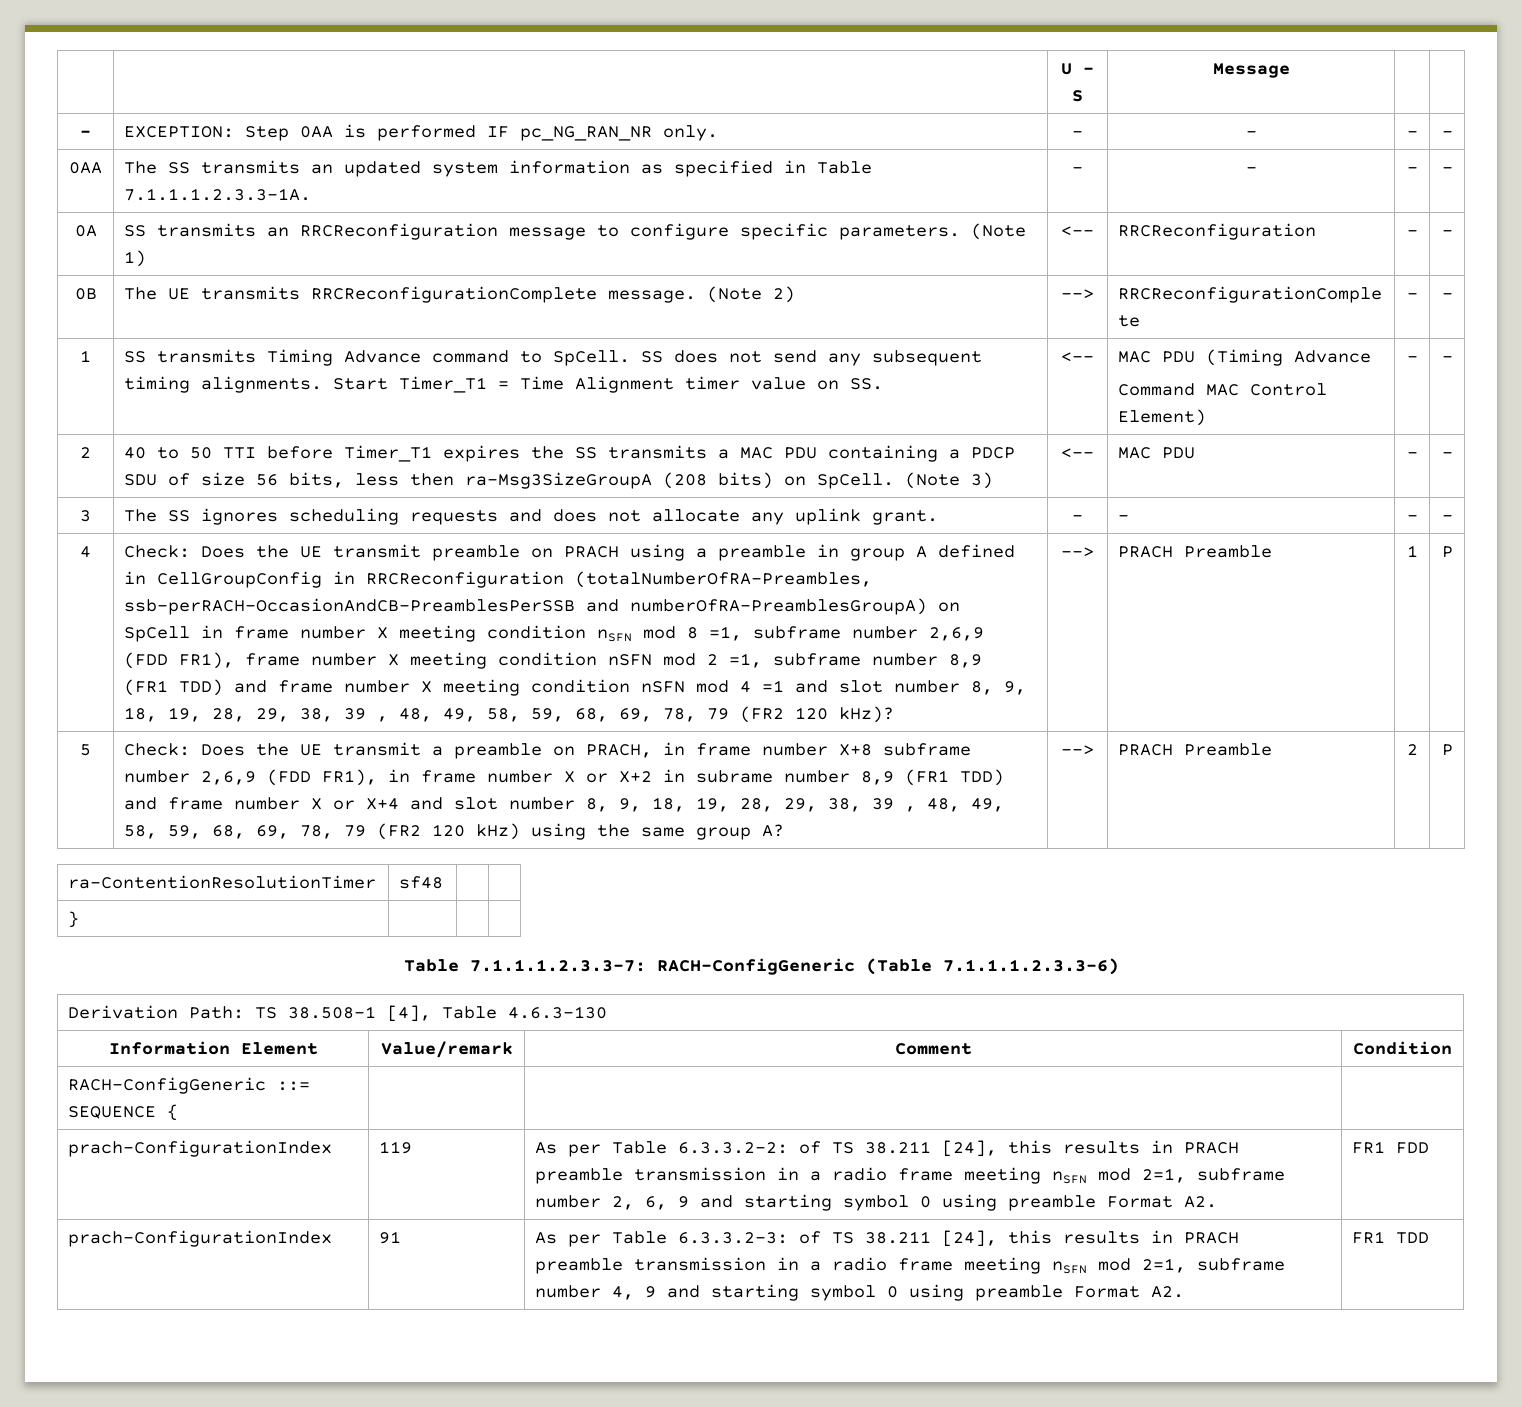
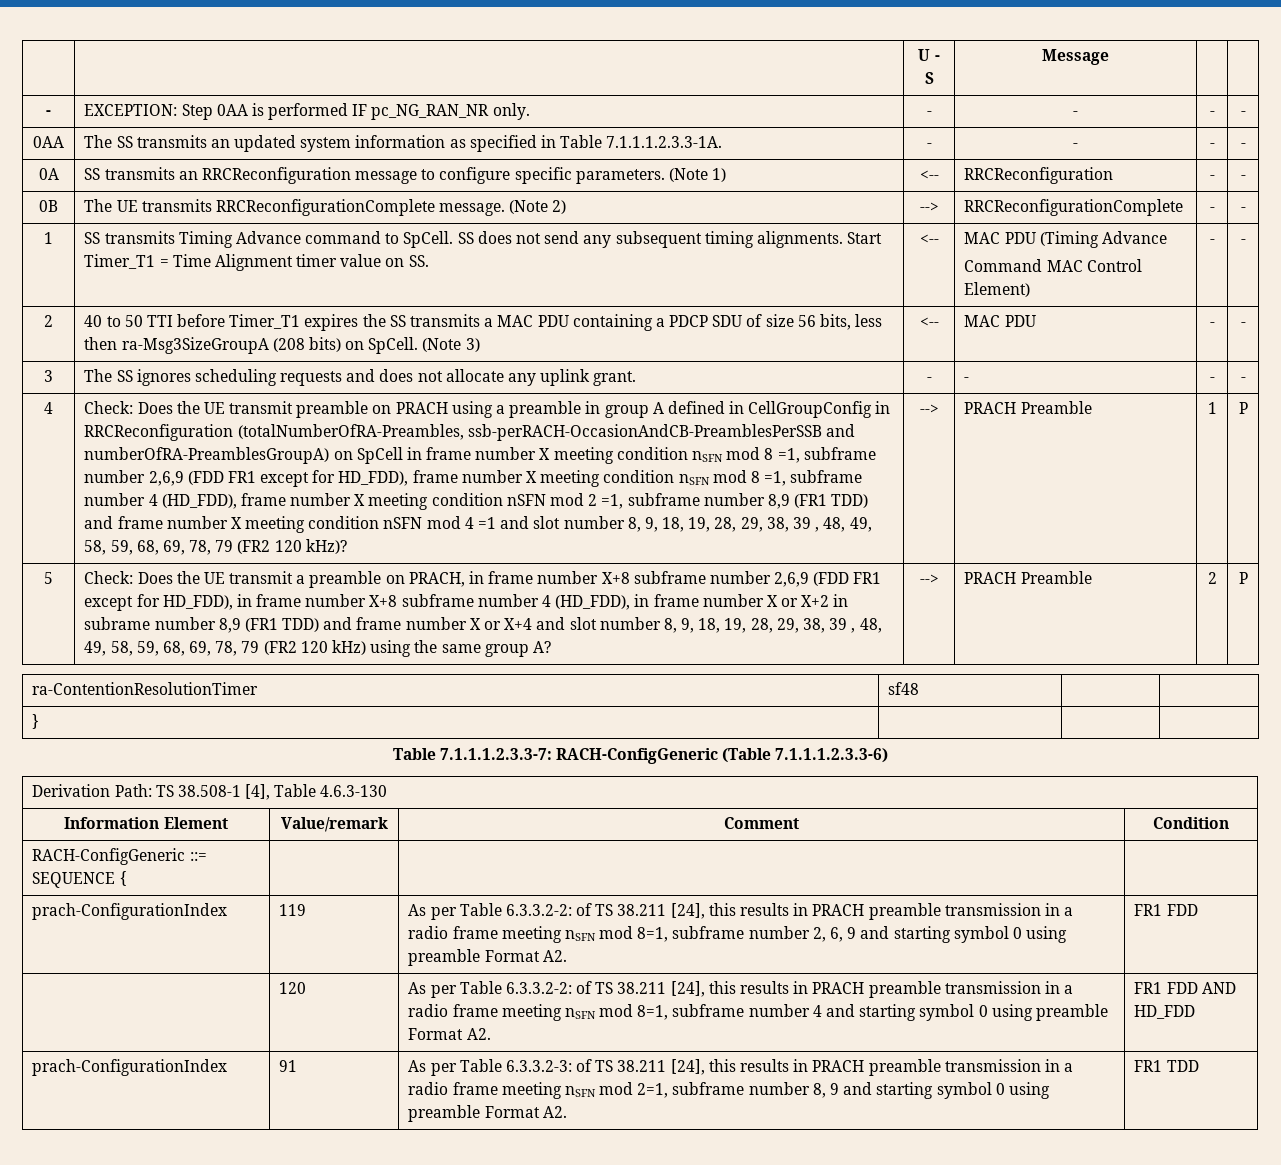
- Does the UE transmit preamble on PRACH using a preamble in group A defined in CellGroupConfig in RRCReconfiguration (totalNumberOfRA-Preambles, ssb-perRACH-OccasionAndCB-PreamblesPerSSB and numberOfRA-PreamblesGroupA) on SpCell in frame number X meeting condition nSFN mod 8 =1, subframe number 2,6,9 (FDD FR1), frame number X meeting condition nSFN mod 2 =1, subframe number 8,9 (FR1 TDD) and frame number X meeting condition nSFN mod 4 =1 and slot number 8, 9, 18, 19, 28, 29, 38, 39 , 48, 49, 58, 59, 68, 69, 78, 79 (FR2 120 kHz)?
+ Does the UE transmit preamble on PRACH using a preamble in group A defined in CellGroupConfig in RRCReconfiguration (totalNumberOfRA-Preambles, ssb-perRACH-OccasionAndCB-PreamblesPerSSB and numberOfRA-PreamblesGroupA) on SpCell in frame number X meeting condition nSFN mod 8 =1, subframe number 2,6,9 (FDD FR1 except for HD_FDD), frame number X meeting condition nSFN mod 8 =1, subframe number 4 (HD_FDD), frame number X meeting condition nSFN mod 2 =1, subframe number 8,9 (FR1 TDD) and frame number X meeting condition nSFN mod 4 =1 and slot number 8, 9, 18, 19, 28, 29, 38, 39 , 48, 49, 58, 59, 68, 69, 78, 79 (FR2 120 kHz)?
- Does the UE transmit a preamble on PRACH, in frame number X+8 subframe number 2,6,9 (FDD FR1), in frame number X or X+2 in subrame number 8,9 (FR1 TDD) and frame number X or X+4 and slot number 8, 9, 18, 19, 28, 29, 38, 39 , 48, 49, 58, 59, 68, 69, 78, 79 (FR2 120 kHz) using the same group A?
+ Does the UE transmit a preamble on PRACH, in frame number X+8 subframe number 2,6,9 (FDD FR1 except for HD_FDD), in frame number X+8 subframe number 4 (HD_FDD), in frame number X or X+2 in subrame number 8,9 (FR1 TDD) and frame number X or X+4 and slot number 8, 9, 18, 19, 28, 29, 38, 39 , 48, 49, 58, 59, 68, 69, 78, 79 (FR2 120 kHz) using the same group A?
- prach-ConfigurationIndex | 119 | As per Table 6.3.3.2-2: of TS 38.211 [24], this results in PRACH preamble transmission in a radio frame meeting nSFN mod 2=1, subframe number 2, 6, 9 and starting symbol 0 using preamble Format A2. | FR1 FDD
+ prach-ConfigurationIndex | 119 | As per Table 6.3.3.2-2: of TS 38.211 [24], this results in PRACH preamble transmission in a radio frame meeting nSFN mod 8=1, subframe number 2, 6, 9 and starting symbol 0 using preamble Format A2. | FR1 FDD
+ | 120 | As per Table 6.3.3.2-2: of TS 38.211 [24], this results in PRACH preamble transmission in a radio frame meeting nSFN mod 8=1, subframe number 4 and starting symbol 0 using preamble Format A2. | FR1 FDD AND HD_FDD
- prach-ConfigurationIndex | 91 | As per Table 6.3.3.2-3: of TS 38.211 [24], this results in PRACH preamble transmission in a radio frame meeting nSFN mod 2=1, subframe number 4, 9 and starting symbol 0 using preamble Format A2. | FR1 TDD
+ prach-ConfigurationIndex | 91 | As per Table 6.3.3.2-3: of TS 38.211 [24], this results in PRACH preamble transmission in a radio frame meeting nSFN mod 2=1, subframe number 8, 9 and starting symbol 0 using preamble Format A2. | FR1 TDD

